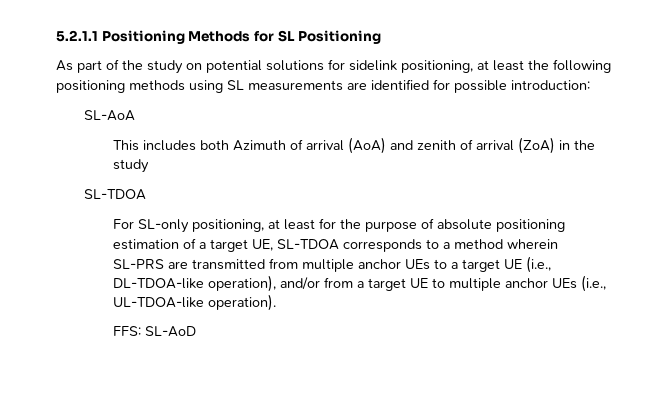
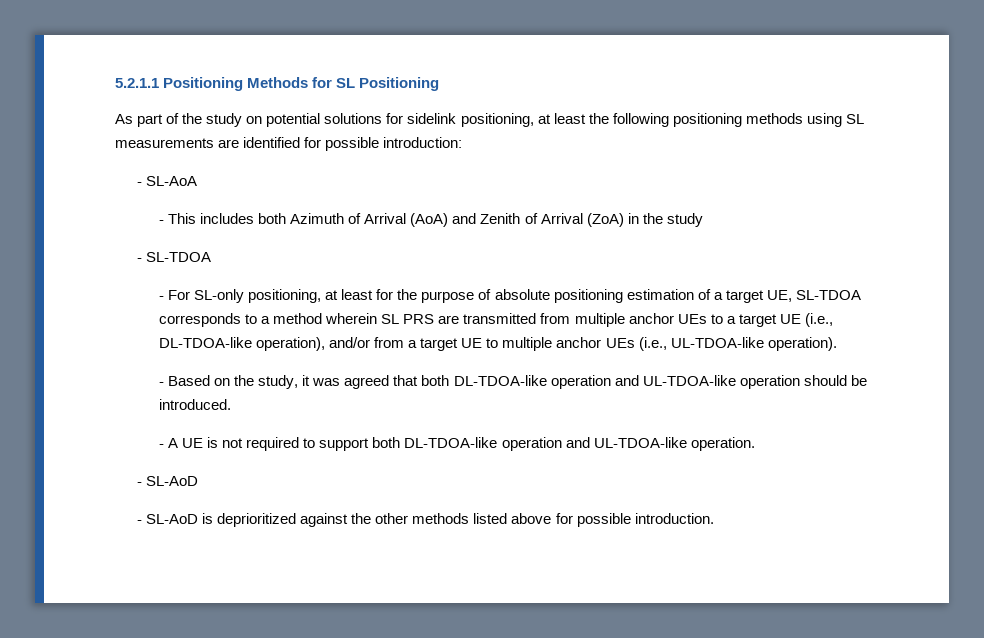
- SL-AoA
+ - SL-AoA
- This includes both Azimuth of arrival (AoA) and zenith of arrival (ZoA) in the study
- SL-TDOA
+ - This includes both Azimuth of Arrival (AoA) and Zenith of Arrival (ZoA) in the study
+ - SL-TDOA
- For SL-only positioning, at least for the purpose of absolute positioning estimation of a target UE, SL-TDOA corresponds to a method wherein SL-PRS are transmitted from multiple anchor UEs to a target UE (i.e., DL-TDOA-like operation), and/or from a target UE to multiple anchor UEs (i.e., UL-TDOA-like operation).
+ - For SL-only positioning, at least for the purpose of absolute positioning estimation of a target UE, SL-TDOA corresponds to a method wherein SL PRS are transmitted from multiple anchor UEs to a target UE (i.e., DL-TDOA-like operation), and/or from a target UE to multiple anchor UEs (i.e., UL-TDOA-like operation).
- FFS: SL-AoD
+ - Based on the study, it was agreed that both DL-TDOA-like operation and UL-TDOA-like operation should be introduced.
+ - A UE is not required to support both DL-TDOA-like operation and UL-TDOA-like operation.
+ - SL-AoD
+ - SL-AoD is deprioritized against the other methods listed above for possible introduction.

